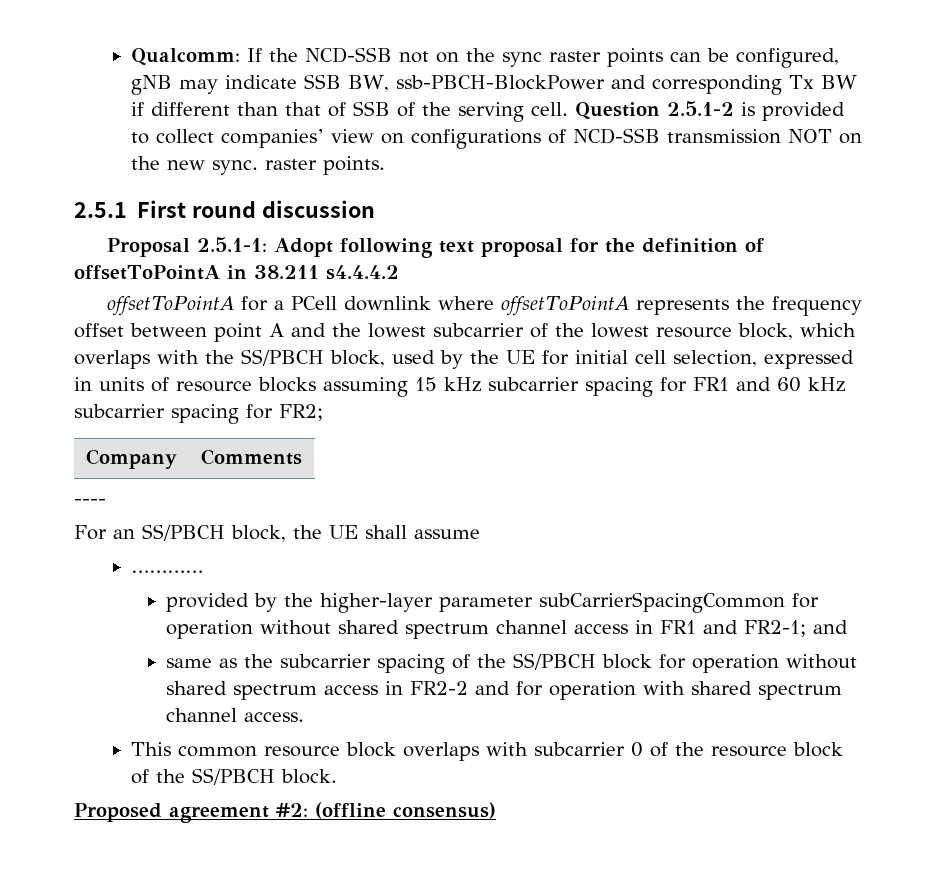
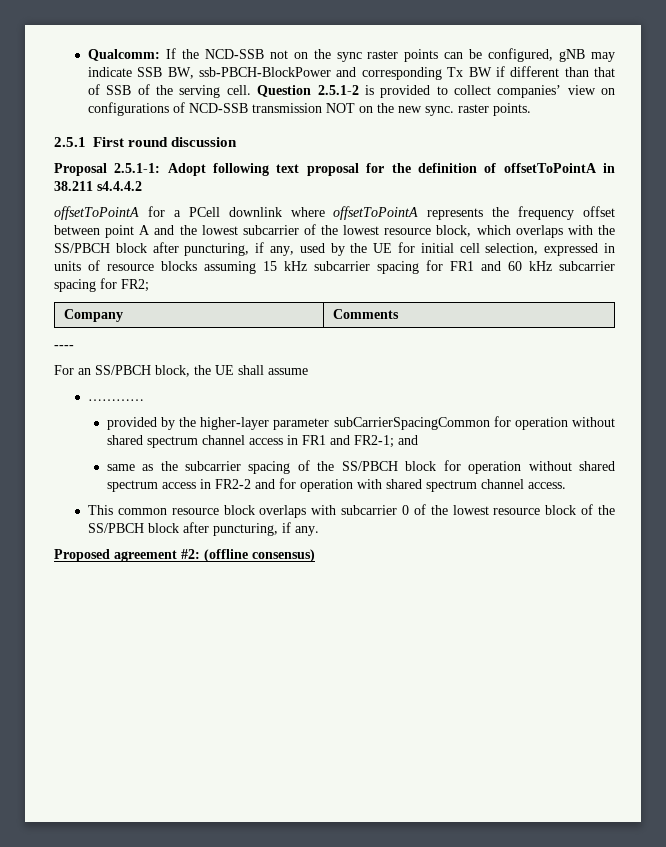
- offsetToPointA for a PCell downlink where offsetToPointA represents the frequency offset between point A and the lowest subcarrier of the lowest resource block, which overlaps with the SS/PBCH block, used by the UE for initial cell selection, expressed in units of resource blocks assuming 15 kHz subcarrier spacing for FR1 and 60 kHz subcarrier spacing for FR2;
+ offsetToPointA for a PCell downlink where offsetToPointA represents the frequency offset between point A and the lowest subcarrier of the lowest resource block, which overlaps with the SS/PBCH block after puncturing, if any, used by the UE for initial cell selection, expressed in units of resource blocks assuming 15 kHz subcarrier spacing for FR1 and 60 kHz subcarrier spacing for FR2;
- This common resource block overlaps with subcarrier 0 of the resource block of the SS/PBCH block.
+ This common resource block overlaps with subcarrier 0 of the lowest resource block of the SS/PBCH block after puncturing, if any.

